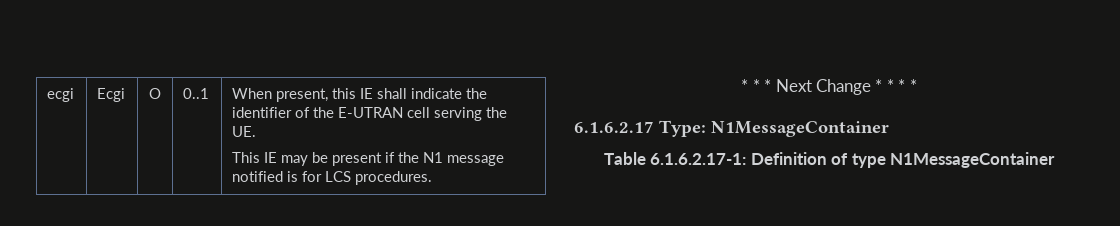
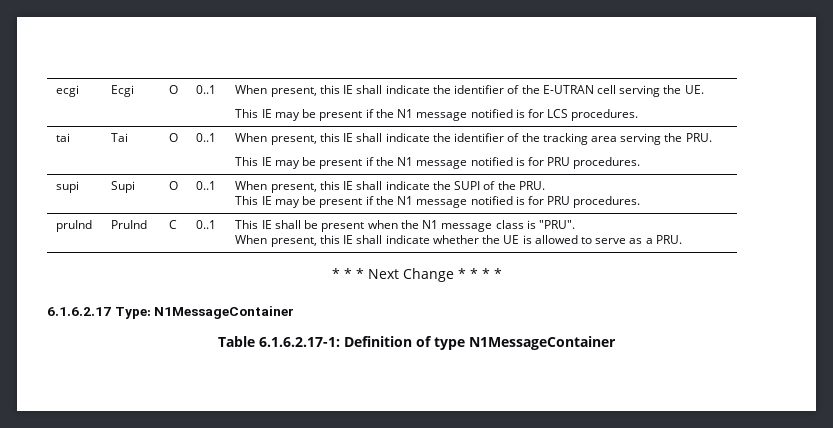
+ tai | Tai | O | 0..1 | When present, this IE shall indicate the identifier of the tracking area serving the PRU.
+ This IE may be present if the N1 message notified is for PRU procedures.
+ supi | Supi | O | 0..1 | When present, this IE shall indicate the SUPI of the PRU.
+ This IE may be present if the N1 message notified is for PRU procedures.
+ pruInd | PruInd | C | 0..1 | This IE shall be present when the N1 message class is "PRU".
+ When present, this IE shall indicate whether the UE is allowed to serve as a PRU.

